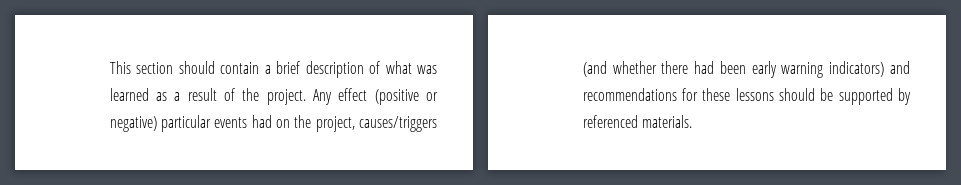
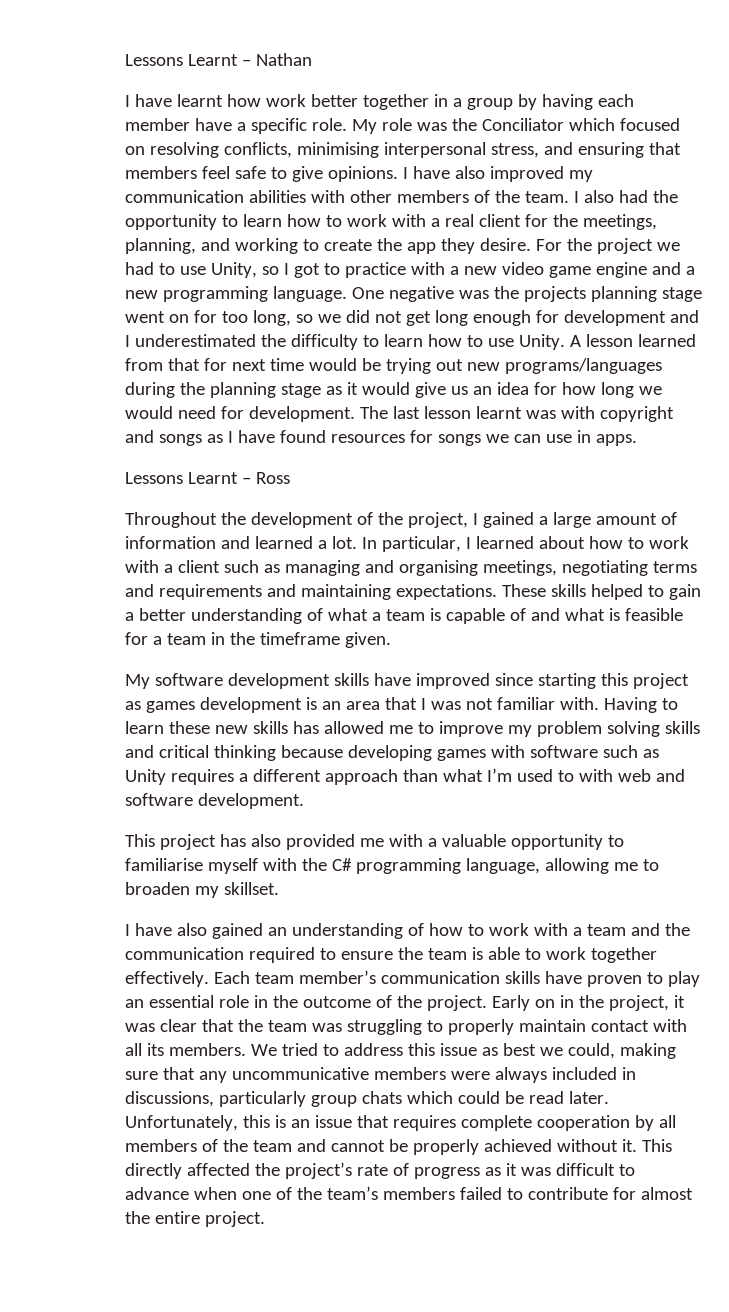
- This section should contain a brief description of what was learned as a result of the project. Any effect (positive or negative) particular events had on the project, causes/triggers (and whether there had been early warning indicators) and recommendations for these lessons should be supported by referenced materials.
+ Lessons Learnt – Nathan
+ I have learnt how work better together in a group by having each member have a specific role. My role was the Conciliator which focused on resolving conflicts, minimising interpersonal stress, and ensuring that members feel safe to give opinions. I have also improved my communication abilities with other members of the team. I also had the opportunity to learn how to work with a real client for the meetings, planning, and working to create the app they desire. For the project we had to use Unity, so I got to practice with a new video game engine and a new programming language. One negative was the projects planning stage went on for too long, so we did not get long enough for development and I underestimated the difficulty to learn how to use Unity. A lesson learned from that for next time would be trying out new programs/languages during the planning stage as it would give us an idea for how long we would need for development. The last lesson learnt was with copyright and songs as I have found resources for songs we can use in apps.
+ Lessons Learnt – Ross
+ Throughout the development of the project, I gained a large amount of information and learned a lot. In particular, I learned about how to work with a client such as managing and organising meetings, negotiating terms and requirements and maintaining expectations. These skills helped to gain a better understanding of what a team is capable of and what is feasible for a team in the timeframe given.
+ My software development skills have improved since starting this project as games development is an area that I was not familiar with. Having to learn these new skills has allowed me to improve my problem solving skills and critical thinking because developing games with software such as Unity requires a different approach than what I’m used to with web and software development.
+ This project has also provided me with a valuable opportunity to familiarise myself with the C# programming language, allowing me to broaden my skillset.
+ I have also gained an understanding of how to work with a team and the communication required to ensure the team is able to work together effectively. Each team member’s communication skills have proven to play an essential role in the outcome of the project. Early on in the project, it was clear that the team was struggling to properly maintain contact with all its members. We tried to address this issue as best we could, making sure that any uncommunicative members were always included in discussions, particularly group chats which could be read later. Unfortunately, this is an issue that requires complete cooperation by all members of the team and cannot be properly achieved without it. This directly affected the project’s rate of progress as it was difficult to advance when one of the team’s members failed to contribute for almost the entire project.

